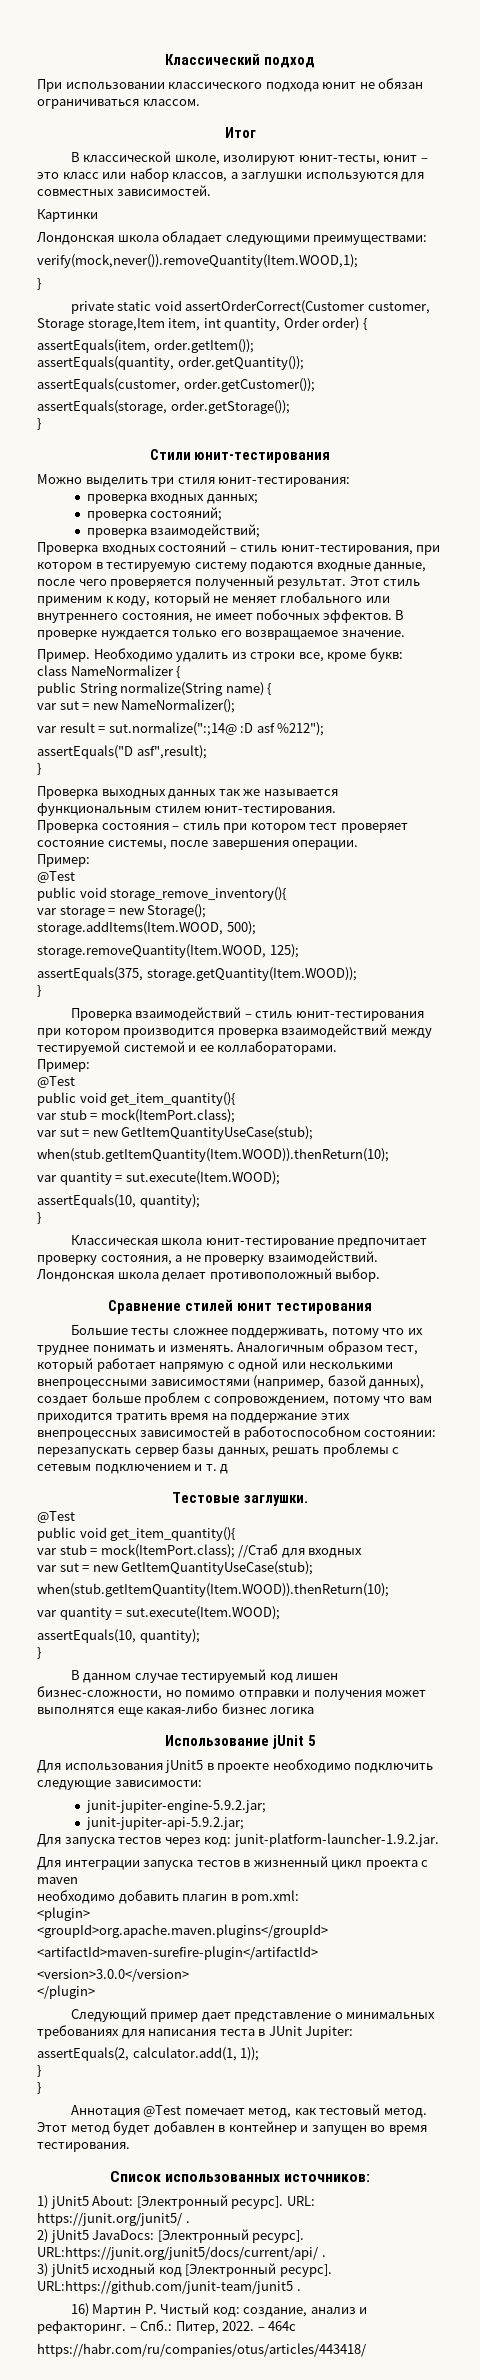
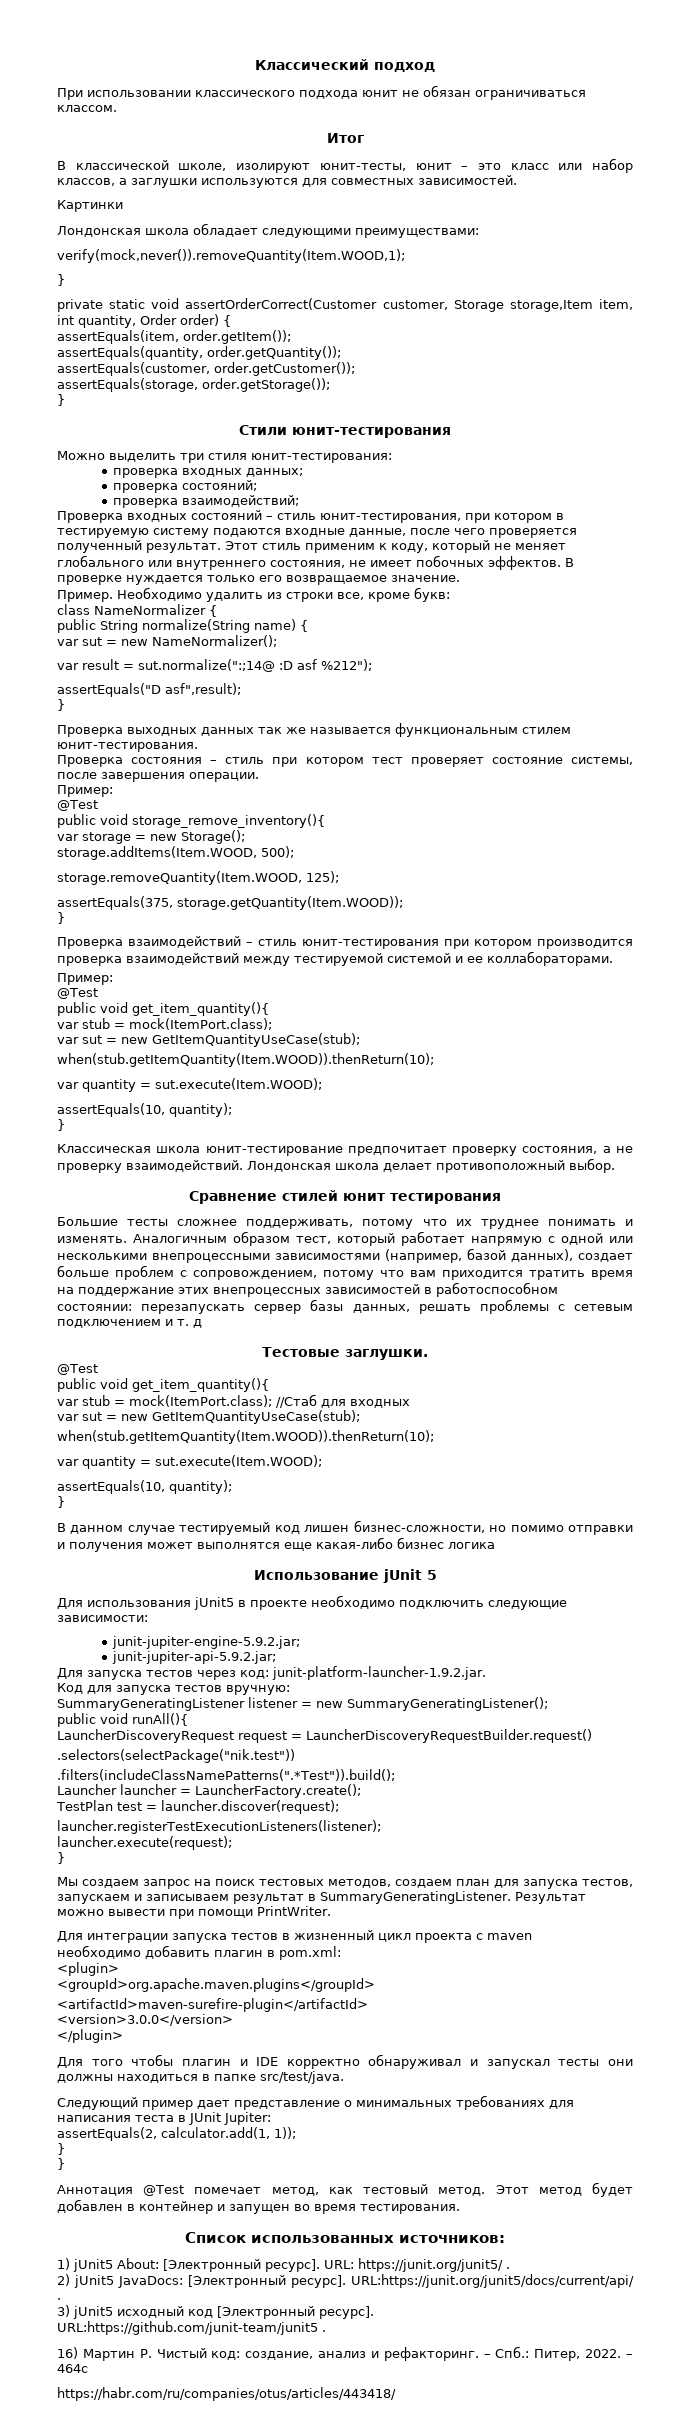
+ Код для запуска тестов вручную:
+ SummaryGeneratingListener listener = new SummaryGeneratingListener();
+ public void runAll(){
+ LauncherDiscoveryRequest request = LauncherDiscoveryRequestBuilder.request()
+ .selectors(selectPackage("nik.test"))
+ .filters(includeClassNamePatterns(".*Test")).build();
+ Launcher launcher = LauncherFactory.create();
+ TestPlan test = launcher.discover(request);
+ launcher.registerTestExecutionListeners(listener);
+ launcher.execute(request);
+ }
+ Мы создаем запрос на поиск тестовых методов, создаем план для запуска тестов, запускаем и записываем результат в SummaryGeneratingListener. Результат можно вывести при помощи PrintWriter.
+ Для того чтобы плагин и IDE корректно обнаруживал и запускал тесты они должны находиться в папке src/test/java.

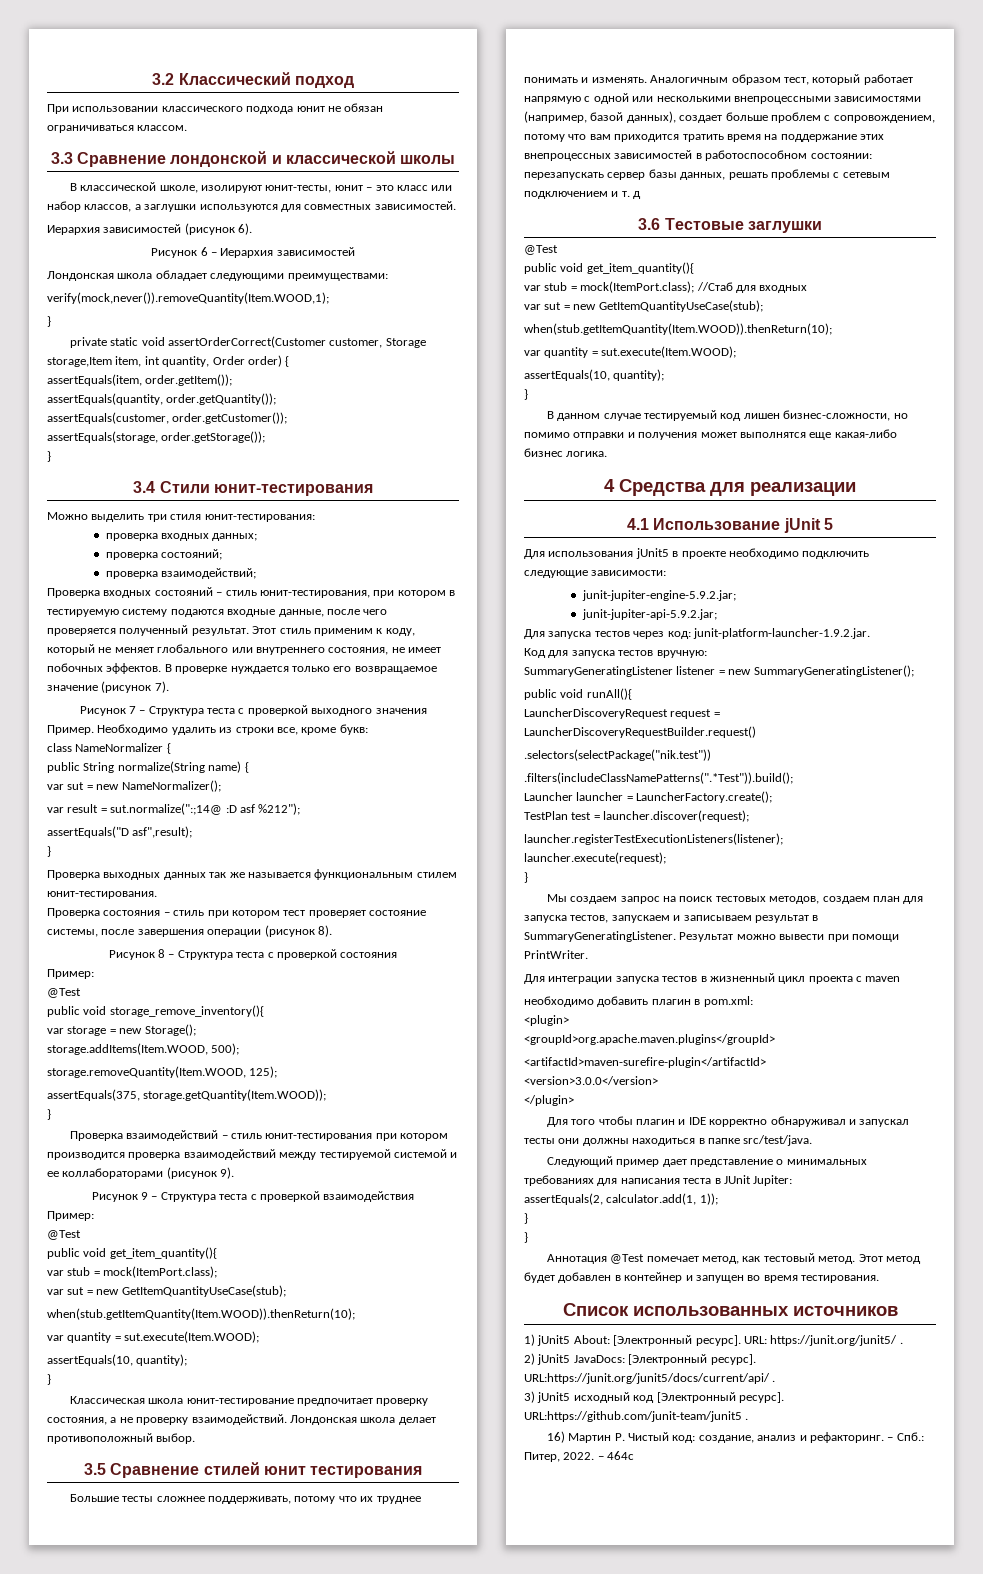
- Классический подход
+ 3.2 Классический подход
- Итог
+ 3.3 Сравнение лондонской и классической школы
- Картинки
+ Иерархия зависимостей (рисунок 6).
+ Рисунок 6 – Иерархия зависимостей
- Стили юнит-тестирования
+ 3.4 Стили юнит-тестирования
- В проверке нуждается только его возвращаемое значение.
+ В проверке нуждается только его возвращаемое значение (рисунок 7).
+ Рисунок 7 – Структура теста с проверкой выходного значения
- Проверка состояния – стиль при котором тест проверяет состояние системы, после завершения операции.
+ Проверка состояния – стиль при котором тест проверяет состояние системы, после завершения операции (рисунок 8).
+ Рисунок 8 – Структура теста с проверкой состояния
- Проверка взаимодействий – стиль юнит-тестирования при котором производится проверка взаимодействий между тестируемой системой и ее коллабораторами.
+ Проверка взаимодействий – стиль юнит-тестирования при котором производится проверка взаимодействий между тестируемой системой и ее коллабораторами (рисунок 9).
+ Рисунок 9 – Структура теста с проверкой взаимодействия
- Сравнение стилей юнит тестирования
+ 3.5 Сравнение стилей юнит тестирования
- Тестовые заглушки.
+ 3.6 Тестовые заглушки
- В данном случае тестируемый код лишен бизнес-сложности, но помимо отправки и получения может выполнятся еще какая-либо бизнес логика
- Использование jUnit 5
+ В данном случае тестируемый код лишен бизнес-сложности, но помимо отправки и получения может выполнятся еще какая-либо бизнес логика.
+ 4 Средства для реализации
+ 4.1 Использование jUnit 5
- Список использованных источников:
+ Список использованных источников
- https://habr.com/ru/companies/otus/articles/443418/

